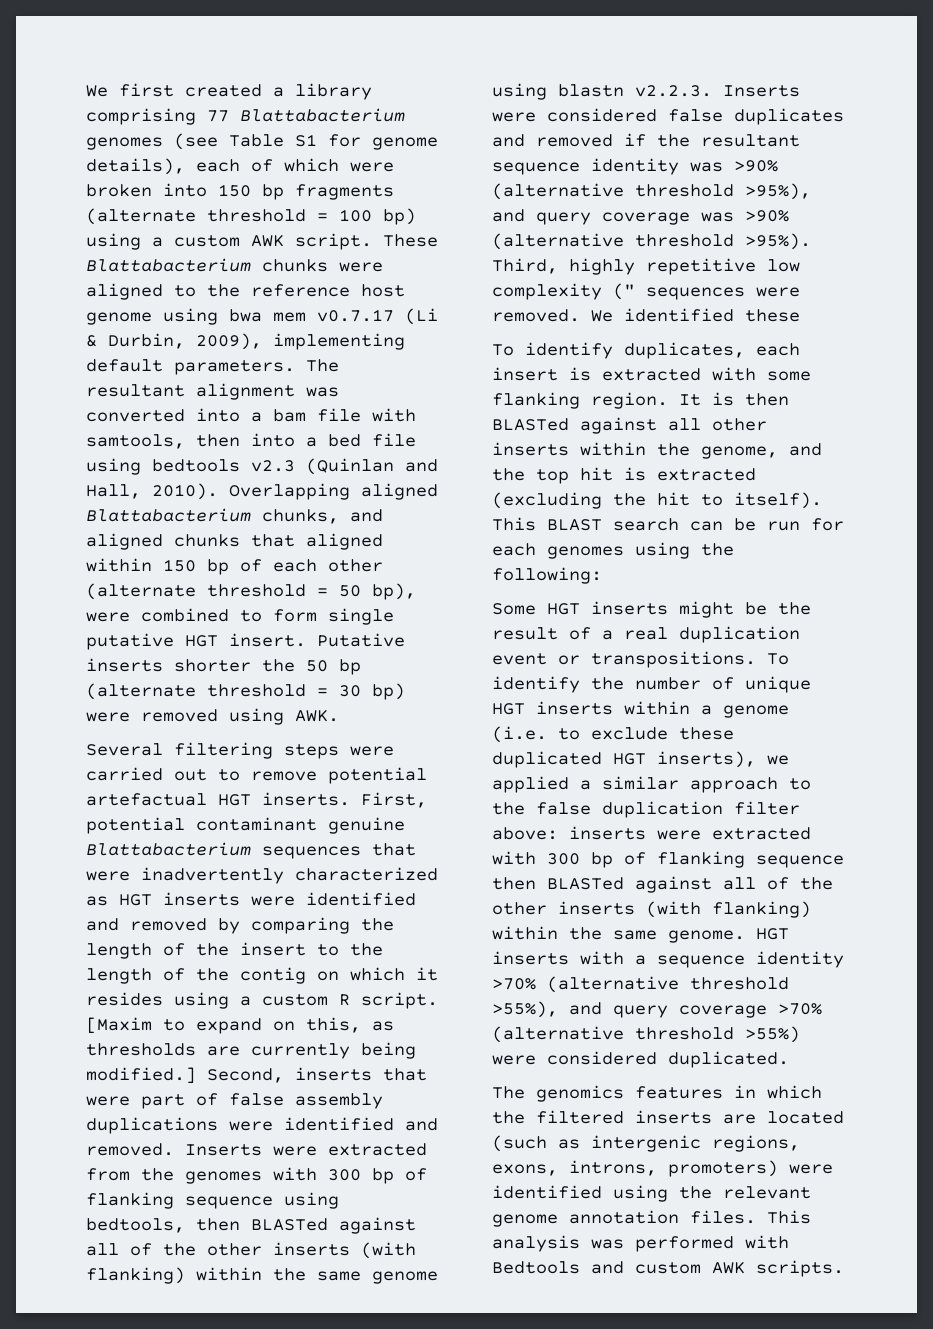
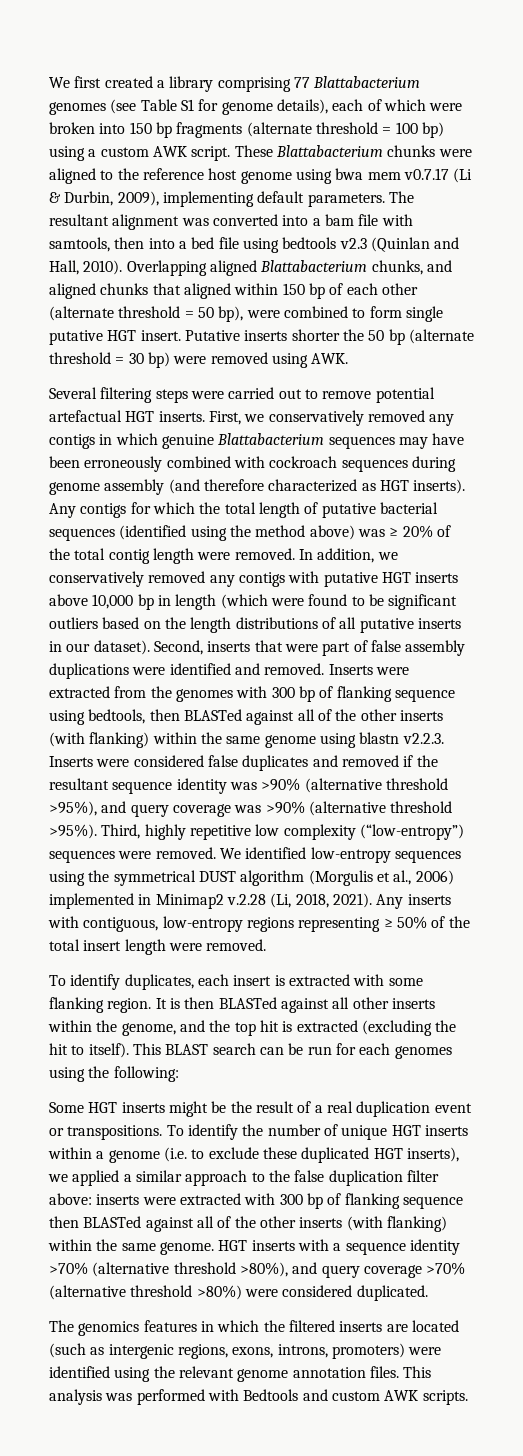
- First, potential contaminant genuine Blattabacterium sequences that were inadvertently characterized as HGT inserts were identified and removed by comparing the length of the insert to the length of the contig on which it resides using a custom R script. [Maxim to expand on this, as thresholds are currently being modified.]
+ First, we conservatively removed any contigs in which genuine Blattabacterium sequences may have been erroneously combined with cockroach sequences during genome assembly (and therefore characterized as HGT inserts). Any contigs for which the total length of putative bacterial sequences (identified using the method above) was ≥ 20% of the total contig length were removed. In addition, we conservatively removed any contigs with putative HGT inserts above 10,000 bp in length (which were found to be significant outliers based on the length distributions of all putative inserts in our dataset).
- Third, highly repetitive low complexity (" sequences were removed.
+ Third, highly repetitive low complexity (“low-entropy”) sequences were removed.
- We identified these
+ We identified low-entropy sequences using the symmetrical DUST algorithm (Morgulis et al., 2006) implemented in Minimap2 v.2.28 (Li, 2018, 2021). Any inserts with contiguous, low-entropy regions representing ≥ 50% of the total insert length were removed.
- HGT inserts with a sequence identity >70% (alternative threshold >55%), and query coverage >70% (alternative threshold >55%) were considered duplicated.
+ HGT inserts with a sequence identity >70% (alternative threshold >80%), and query coverage >70% (alternative threshold >80%) were considered duplicated.

